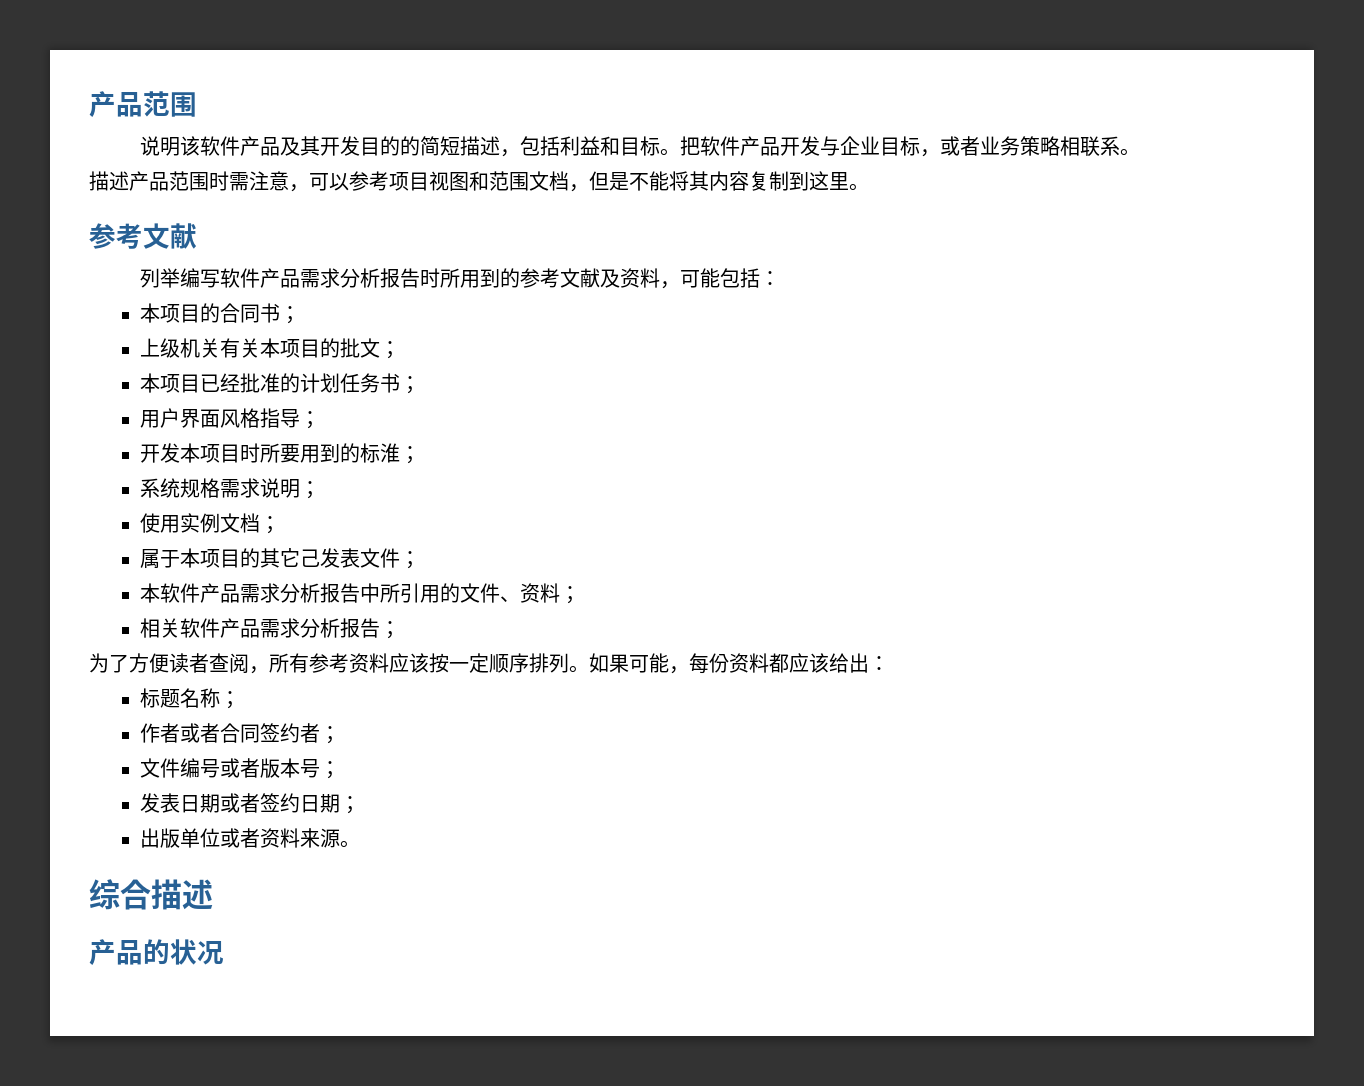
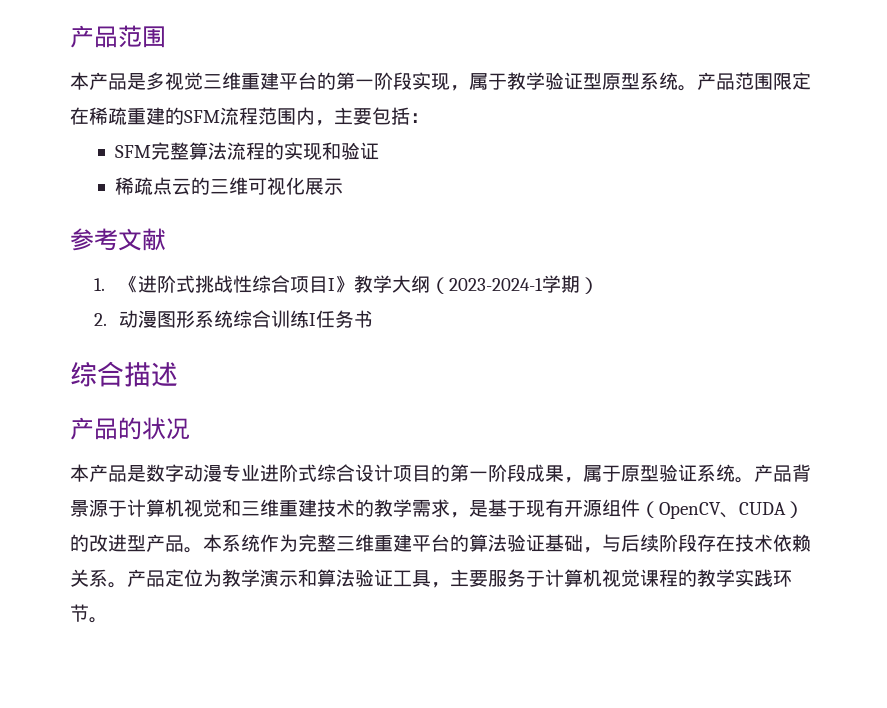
- 说明该软件产品及其开发目的的简短描述，包括利益和目标。把软件产品开发与企业目标，或者业务策略相联系。
- 描述产品范围时需注意，可以参考项目视图和范围文档，但是不能将其内容复制到这里。
+ 本产品是多视觉三维重建平台的第一阶段实现，属于教学验证型原型系统。产品范围限定在稀疏重建的SFM流程范围内，主要包括：
+ SFM完整算法流程的实现和验证
+ 稀疏点云的三维可视化展示
  参考文献
- 列举编写软件产品需求分析报告时所用到的参考文献及资料，可能包括：
- 本项目的合同书；
- 上级机关有关本项目的批文；
- 本项目已经批准的计划任务书；
- 用户界面风格指导；
- 开发本项目时所要用到的标淮；
- 系统规格需求说明；
- 使用实例文档；
- 属于本项目的其它己发表文件；
- 本软件产品需求分析报告中所引用的文件、资料；
- 相关软件产品需求分析报告；
- 为了方便读者查阅，所有参考资料应该按一定顺序排列。如果可能，每份资料都应该给出：
- 标题名称；
- 作者或者合同签约者；
- 文件编号或者版本号；
- 发表日期或者签约日期；
- 出版单位或者资料来源。
+ 1.《进阶式挑战性综合项目I》教学大纲（2023-2024-1学期）
+ 2.动漫图形系统综合训练I任务书
+ 本产品是数字动漫专业进阶式综合设计项目的第一阶段成果，属于原型验证系统。产品背景源于计算机视觉和三维重建技术的教学需求，是基于现有开源组件（OpenCV、CUDA）的改进型产品。本系统作为完整三维重建平台的算法验证基础，与后续阶段存在技术依赖关系。产品定位为教学演示和算法验证工具，主要服务于计算机视觉课程的教学实践环节。

